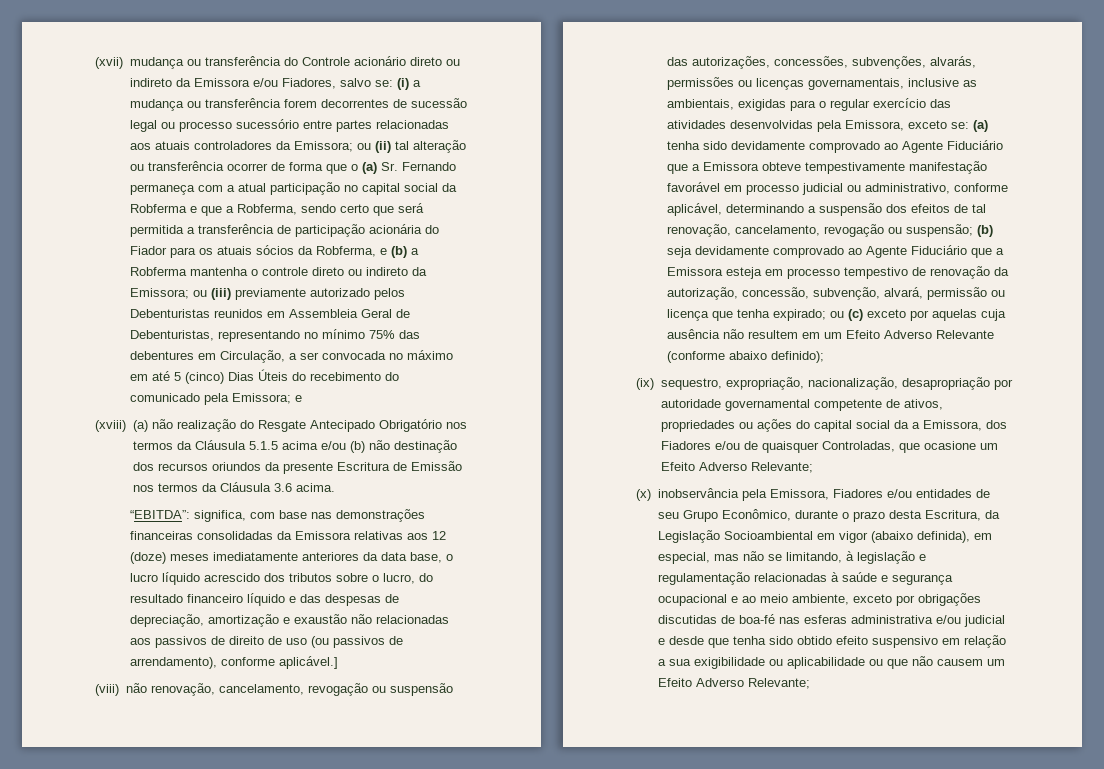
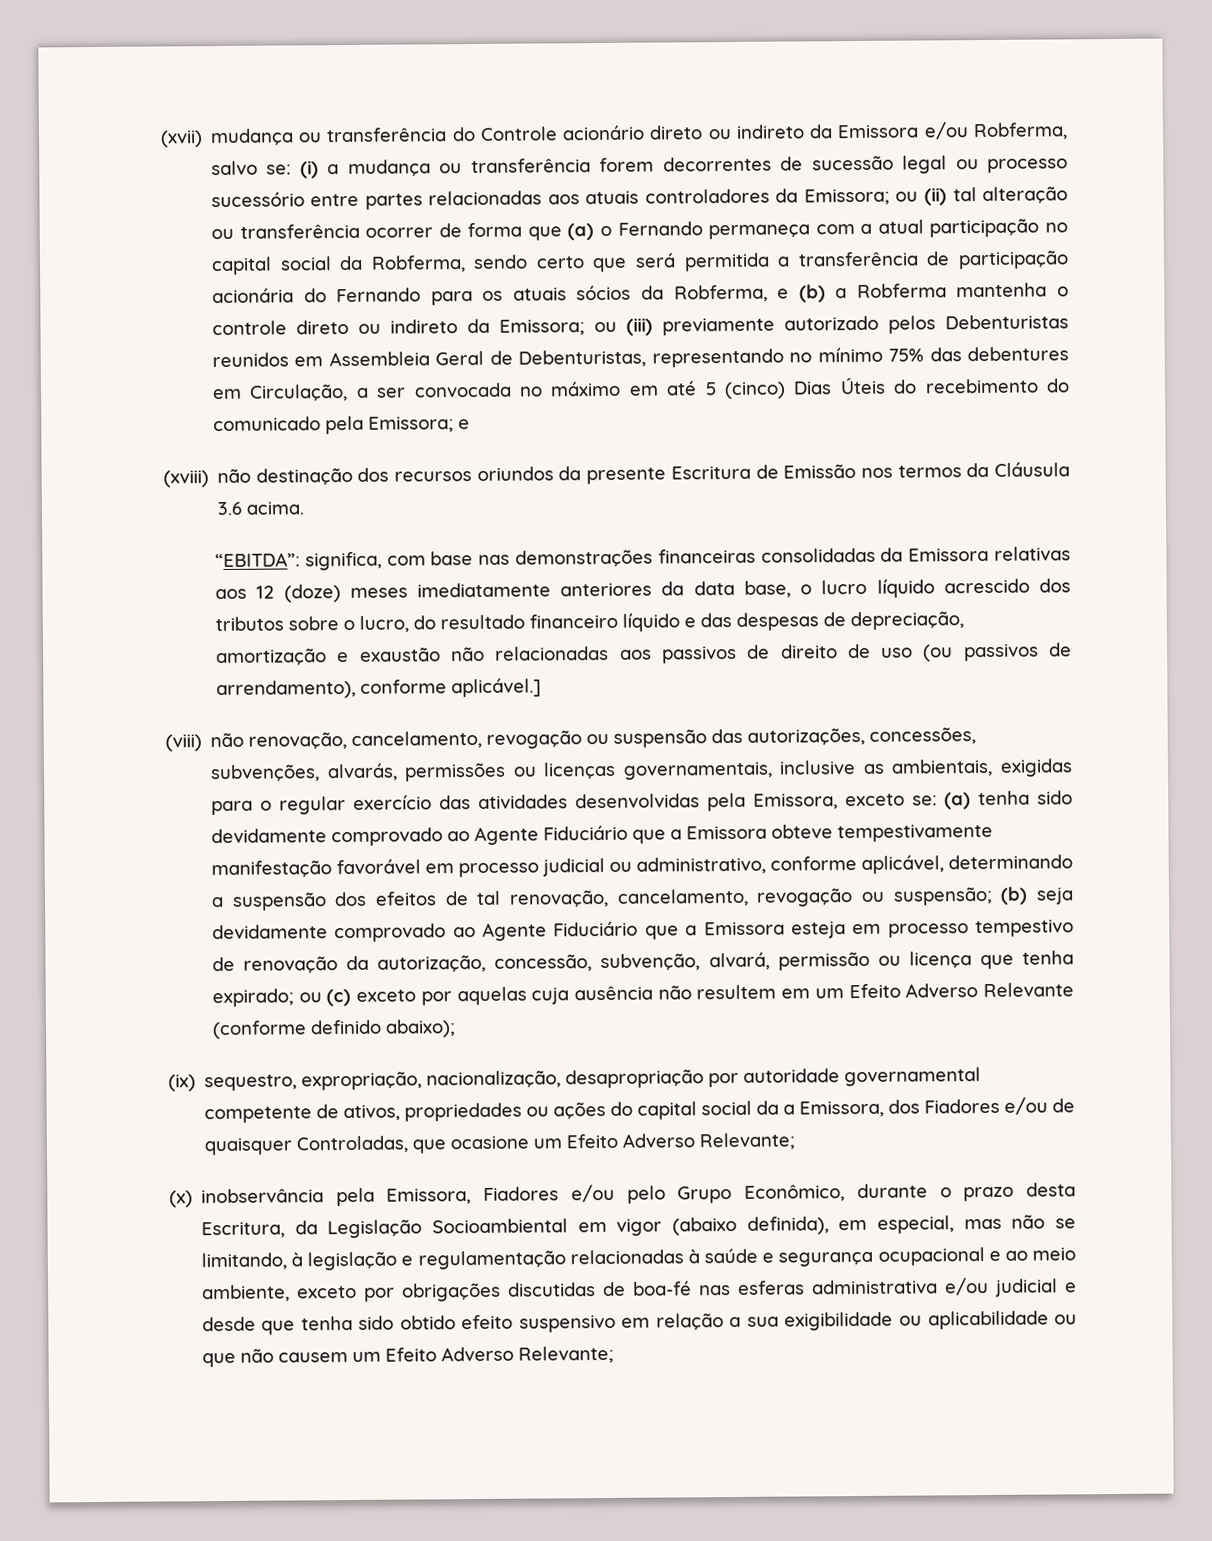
- (xvii) mudança ou transferência do Controle acionário direto ou indireto da Emissora e/ou Fiadores, salvo se:
+ (xvii) mudança ou transferência do Controle acionário direto ou indireto da Emissora e/ou Robferma, salvo se:
- ou (ii) tal alteração ou transferência ocorrer de forma que o (a) Sr. Fernando permaneça com a atual participação no capital social da Robferma e que a Robferma, sendo certo que será permitida a transferência de participação acionária do Fiador para os atuais sócios da Robferma, e (b) a Robferma mantenha o controle direto ou indireto da Emissora;
+ ou (ii) tal alteração ou transferência ocorrer de forma que (a) o Fernando permaneça com a atual participação no capital social da Robferma, sendo certo que será permitida a transferência de participação acionária do Fernando para os atuais sócios da Robferma, e (b) a Robferma mantenha o controle direto ou indireto da Emissora;
- (xviii) (a) não realização do Resgate Antecipado Obrigatório nos termos da Cláusula 5.1.5 acima e/ou (b) não destinação dos recursos oriundos da presente Escritura de Emissão nos termos da Cláusula 3.6 acima.
+ (xviii) não destinação dos recursos oriundos da presente Escritura de Emissão nos termos da Cláusula 3.6 acima.
- ou (c) exceto por aquelas cuja ausência não resultem em um Efeito Adverso Relevante (conforme abaixo definido);
+ ou (c) exceto por aquelas cuja ausência não resultem em um Efeito Adverso Relevante (conforme definido abaixo);
- (x) inobservância pela Emissora, Fiadores e/ou entidades de seu Grupo Econômico, durante o prazo desta Escritura, da Legislação Socioambiental em vigor (abaixo definida), em especial, mas não se limitando, à legislação e regulamentação relacionadas à saúde e segurança ocupacional e ao meio ambiente, exceto por obrigações discutidas de boa-fé nas esferas administrativa e/ou judicial e desde que tenha sido obtido efeito suspensivo em relação a sua exigibilidade ou aplicabilidade ou que não causem um Efeito Adverso Relevante;
+ (x) inobservância pela Emissora, Fiadores e/ou pelo Grupo Econômico, durante o prazo desta Escritura, da Legislação Socioambiental em vigor (abaixo definida), em especial, mas não se limitando, à legislação e regulamentação relacionadas à saúde e segurança ocupacional e ao meio ambiente, exceto por obrigações discutidas de boa-fé nas esferas administrativa e/ou judicial e desde que tenha sido obtido efeito suspensivo em relação a sua exigibilidade ou aplicabilidade ou que não causem um Efeito Adverso Relevante;

